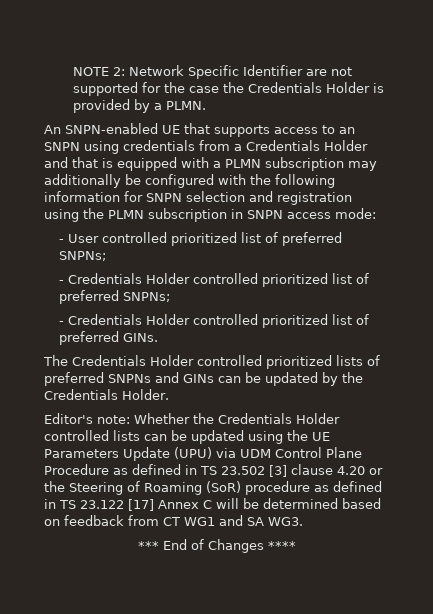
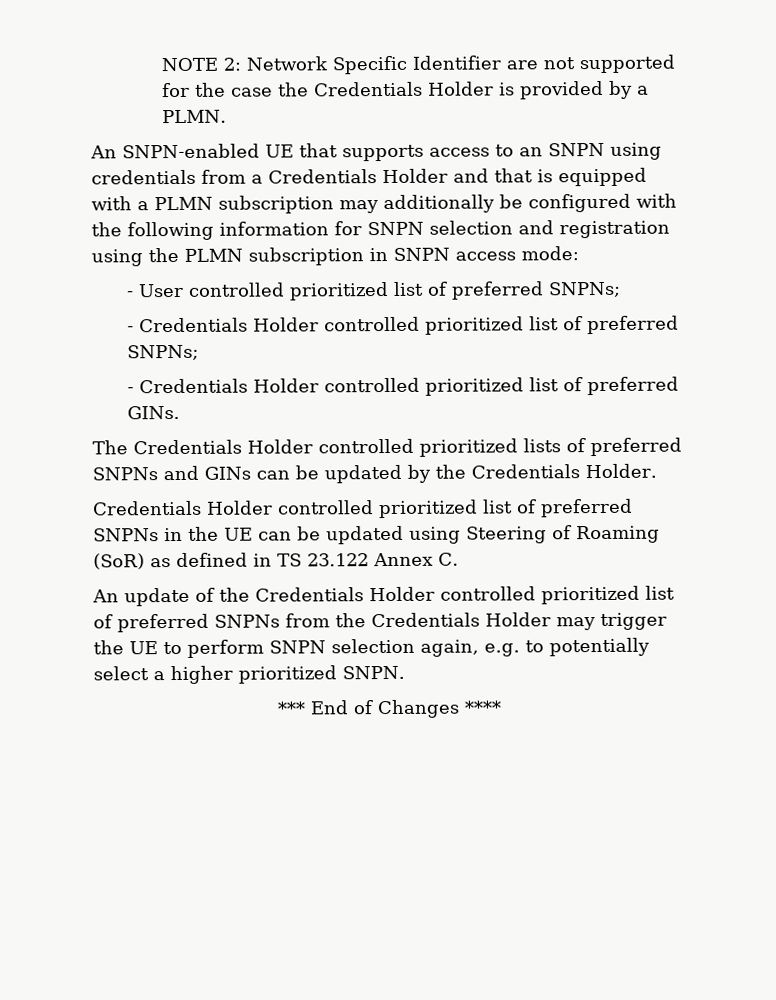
- Editor's note: Whether the Credentials Holder controlled lists can be updated using the UE Parameters Update (UPU) via UDM Control Plane Procedure as defined in TS 23.502 [3] clause 4.20 or the Steering of Roaming (SoR) procedure as defined in TS 23.122 [17] Annex C will be determined based on feedback from CT WG1 and SA WG3.
+ Credentials Holder controlled prioritized list of preferred SNPNs in the UE can be updated using Steering of Roaming (SoR) as defined in TS 23.122 Annex C.
+ An update of the Credentials Holder controlled prioritized list of preferred SNPNs from the Credentials Holder may trigger the UE to perform SNPN selection again, e.g. to potentially select a higher prioritized SNPN.

